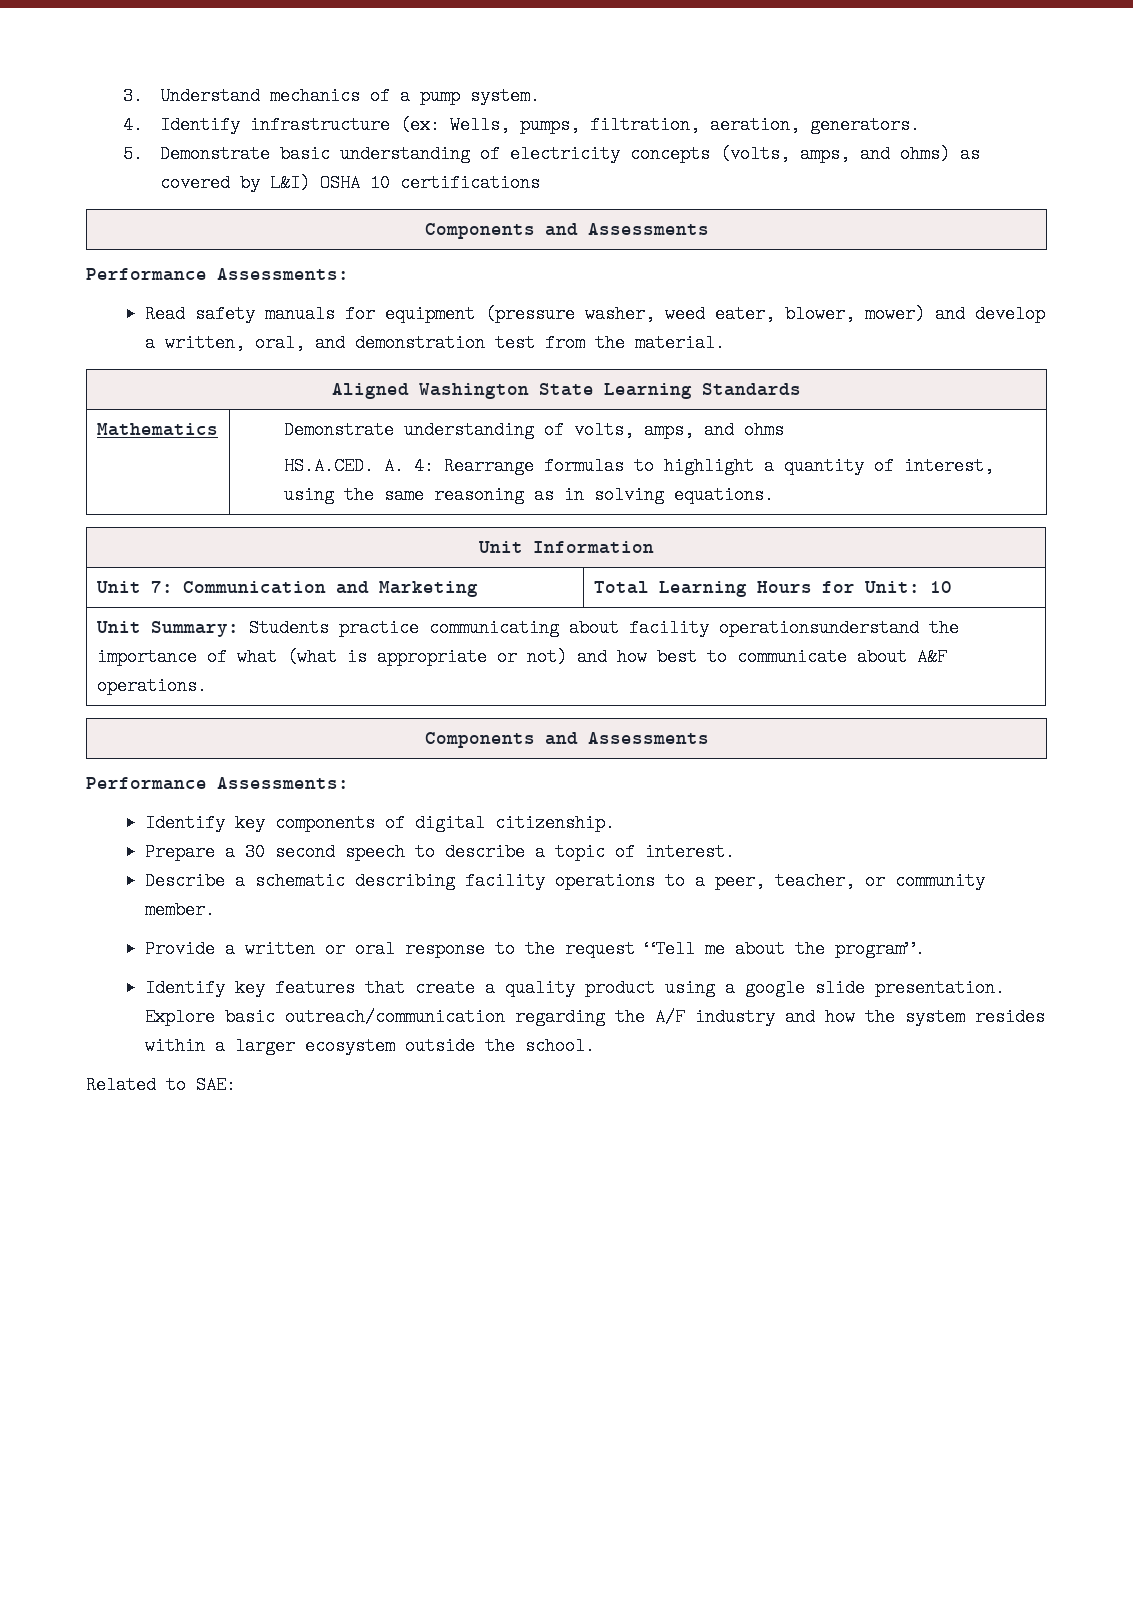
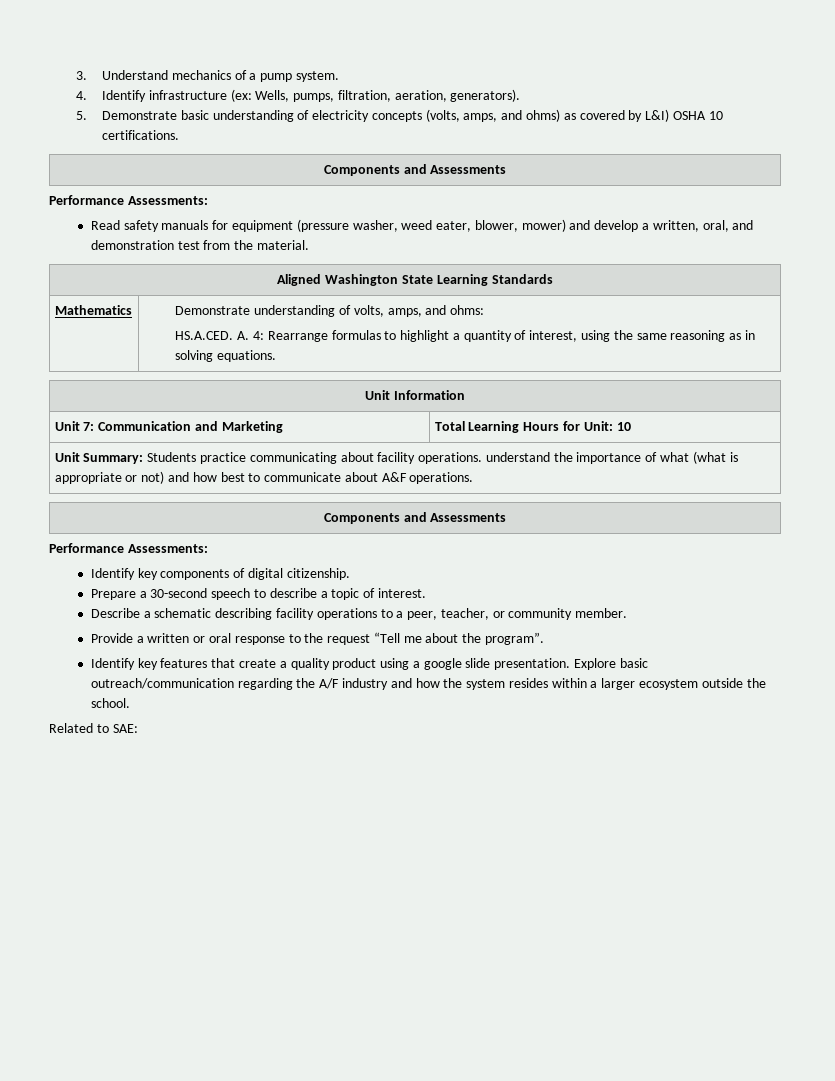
- 4. Identify infrastructure (ex: Wells, pumps, filtration, aeration, generators.
+ 4. Identify infrastructure (ex: Wells, pumps, filtration, aeration, generators).
- 5. Demonstrate basic understanding of electricity concepts (volts, amps, and ohms) as covered by L&I) OSHA 10 certifications
+ 5. Demonstrate basic understanding of electricity concepts (volts, amps, and ohms) as covered by L&I) OSHA 10 certifications.
- Mathematics | Demonstrate understanding of volts, amps, and ohms
+ Mathematics | Demonstrate understanding of volts, amps, and ohms:
- Unit Summary: Students practice communicating about facility operationsunderstand the importance of what (what is appropriate or not) and how best to communicate about A&F operations.
+ Unit Summary: Students practice communicating about facility operations. understand the importance of what (what is appropriate or not) and how best to communicate about A&F operations.
- Prepare a 30 second speech to describe a topic of interest.
+ Prepare a 30-second speech to describe a topic of interest.

